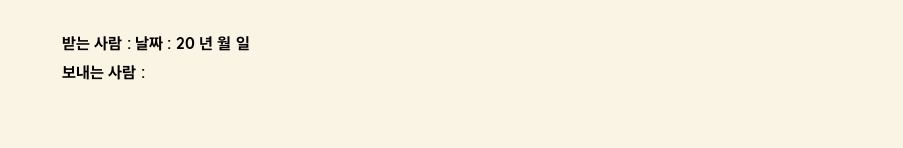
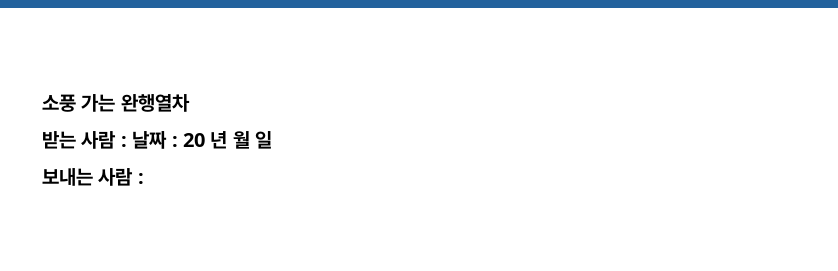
+ 소풍 가는 완행열차

